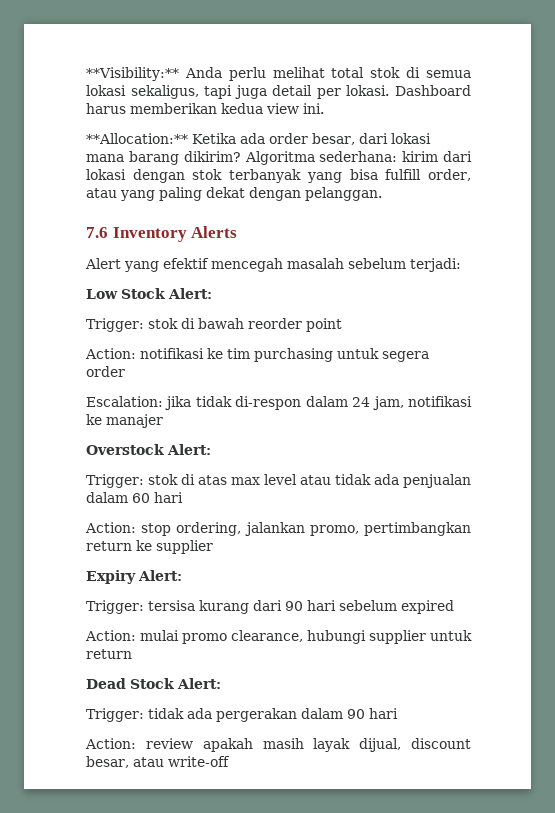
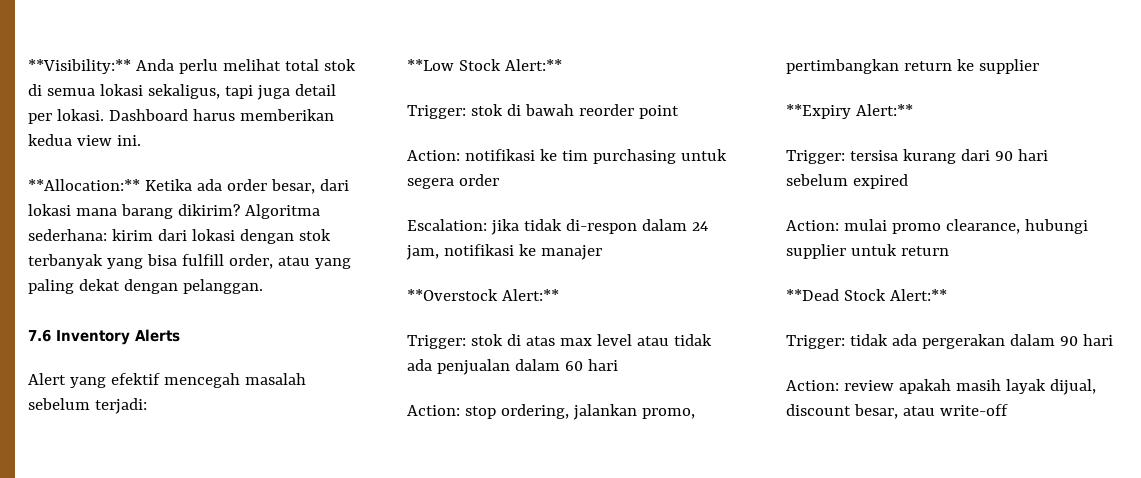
- Low Stock Alert:
+ **Low Stock Alert:**
- Overstock Alert:
+ **Overstock Alert:**
- Expiry Alert:
+ **Expiry Alert:**
- Dead Stock Alert:
+ **Dead Stock Alert:**

